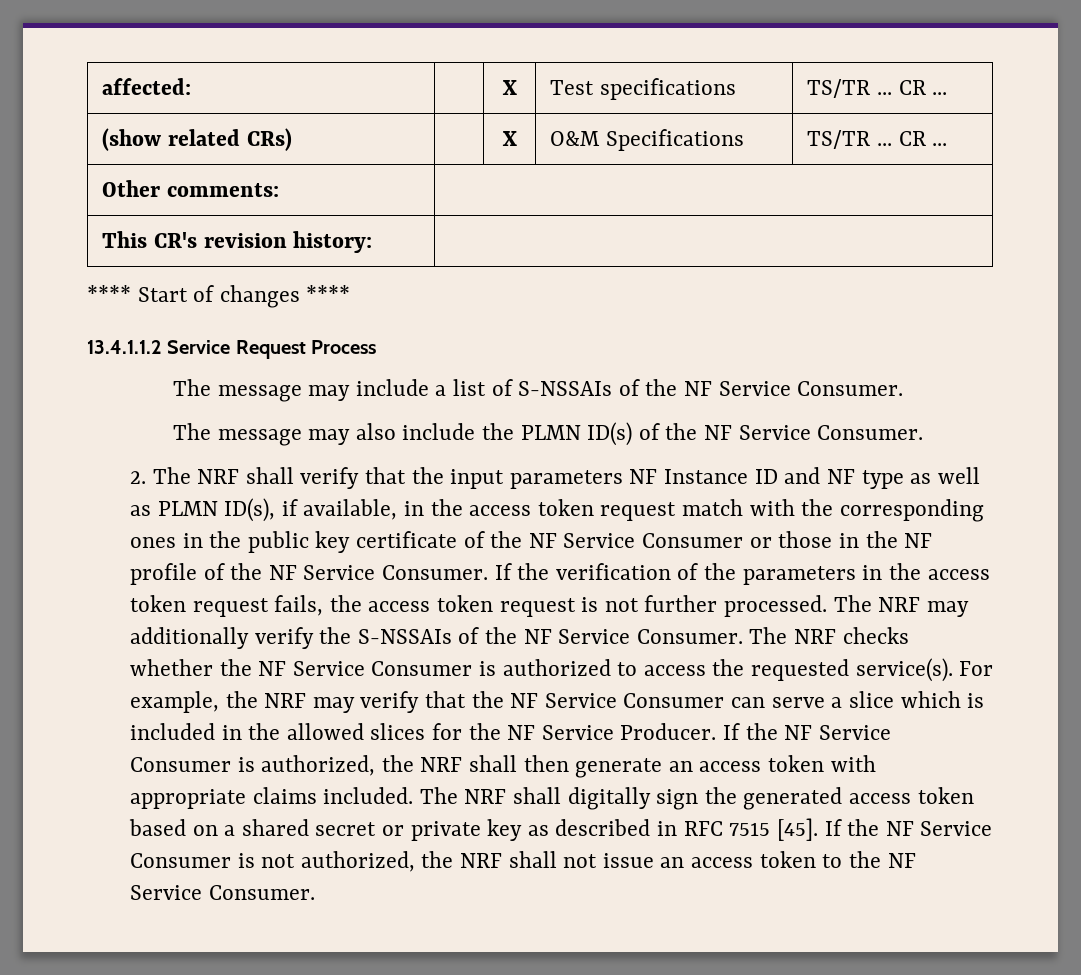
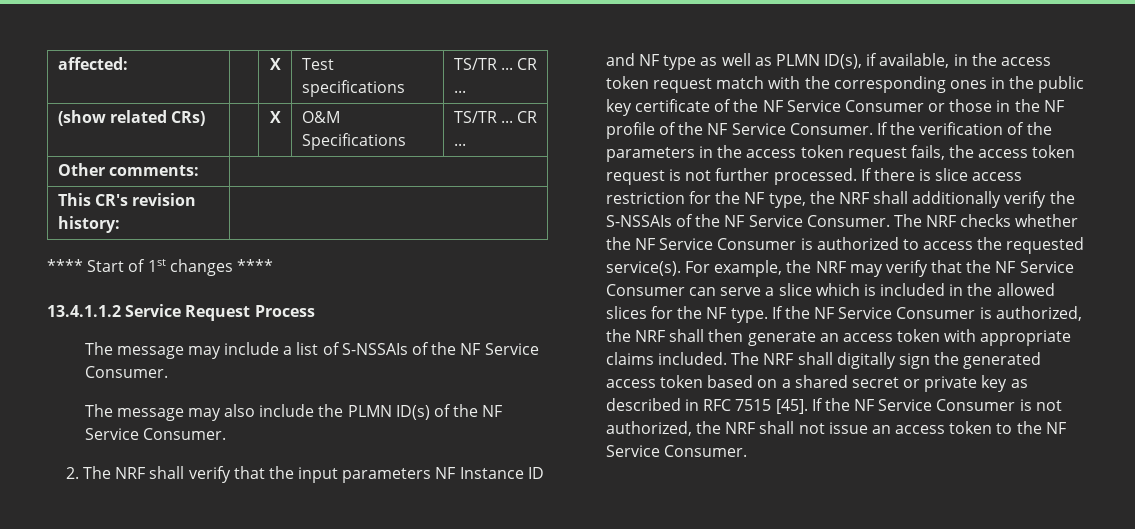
- **** Start of changes ****
+ **** Start of 1st changes ****
- The NRF may additionally verify the S-NSSAIs of the NF Service Consumer.
+ If there is slice access restriction for the NF type, the NRF shall additionally verify the S-NSSAIs of the NF Service Consumer.
- For example, the NRF may verify that the NF Service Consumer can serve a slice which is included in the allowed slices for the NF Service Producer.
+ For example, the NRF may verify that the NF Service Consumer can serve a slice which is included in the allowed slices for the NF type.

